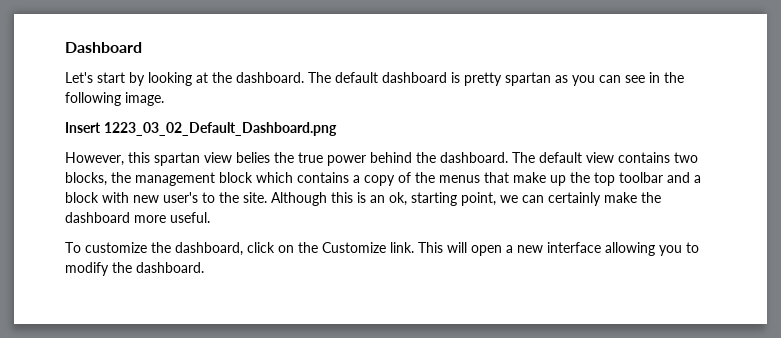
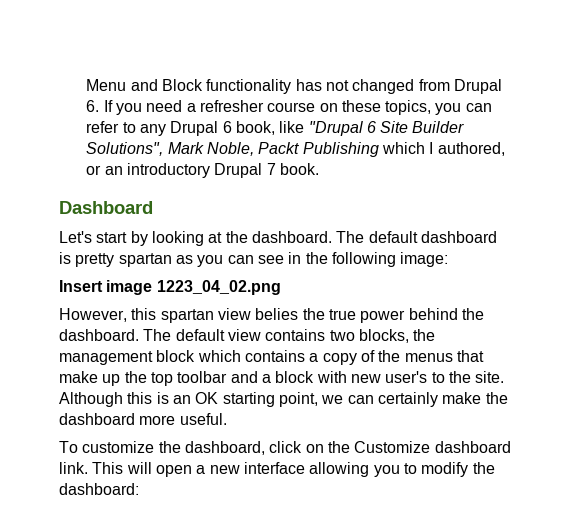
+ Menu and Block functionality has not changed from Drupal 6. If you need a refresher course on these topics, you can refer to any Drupal 6 book, like "Drupal 6 Site Builder Solutions", Mark Noble, Packt Publishing which I authored, or an introductory Drupal 7 book.
- The default dashboard is pretty spartan as you can see in the following image.
+ The default dashboard is pretty spartan as you can see in the following image:
- Insert 1223_03_02_Default_Dashboard.png
+ Insert image 1223_04_02.png
- Although this is an ok, starting point, we can certainly make the dashboard more useful.
+ Although this is an OK starting point, we can certainly make the dashboard more useful.
- To customize the dashboard, click on the Customize link.
+ To customize the dashboard, click on the Customize dashboard link.
- This will open a new interface allowing you to modify the dashboard.
+ This will open a new interface allowing you to modify the dashboard:

